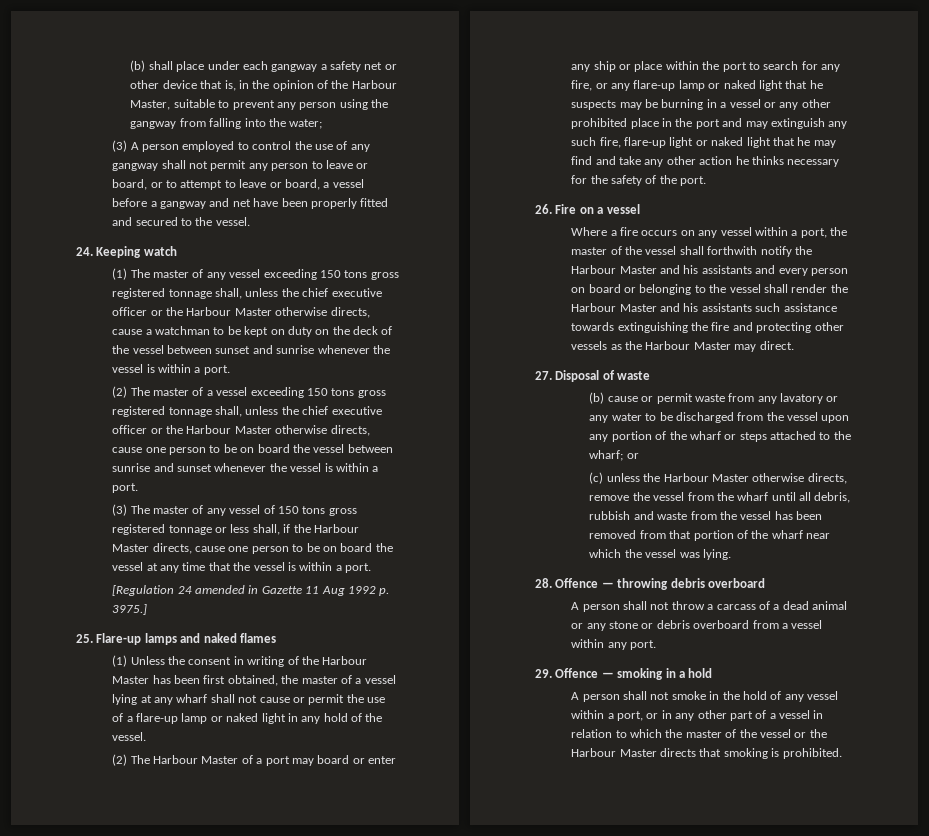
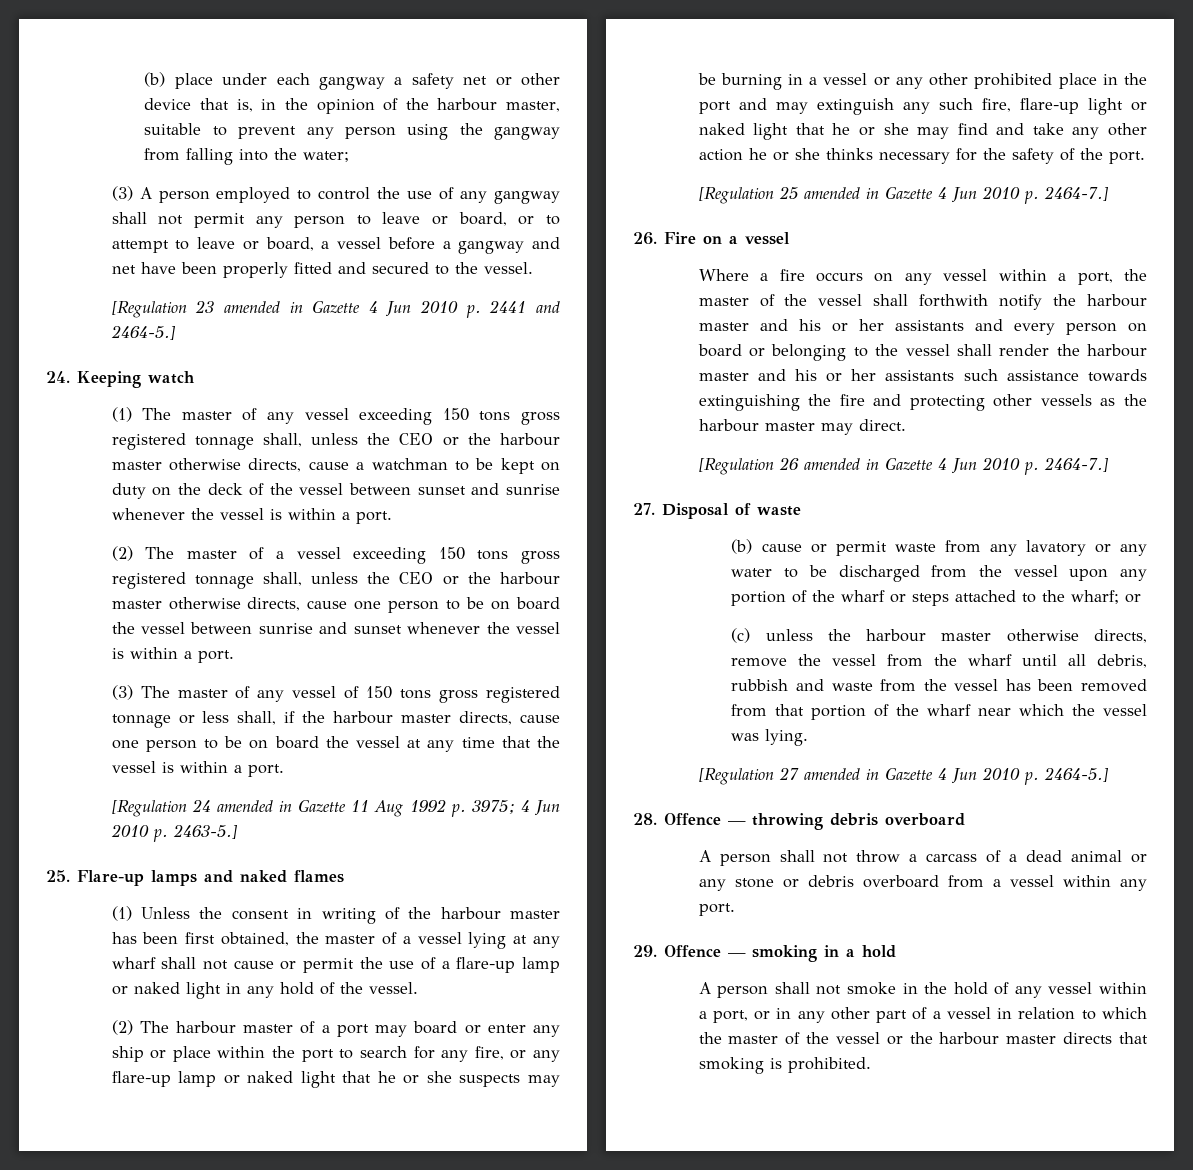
- (b) shall place under each gangway a safety net or other device that is, in the opinion of the Harbour Master, suitable to prevent any person using the gangway from falling into the water;
+ (b) place under each gangway a safety net or other device that is, in the opinion of the harbour master, suitable to prevent any person using the gangway from falling into the water;
+ [Regulation 23 amended in Gazette 4 Jun 2010 p. 2441 and 2464-5.]
- (1) The master of any vessel exceeding 150 tons gross registered tonnage shall, unless the chief executive officer or the Harbour Master otherwise directs, cause a watchman to be kept on duty on the deck of the vessel between sunset and sunrise whenever the vessel is within a port.
+ (1) The master of any vessel exceeding 150 tons gross registered tonnage shall, unless the CEO or the harbour master otherwise directs, cause a watchman to be kept on duty on the deck of the vessel between sunset and sunrise whenever the vessel is within a port.
- (2) The master of a vessel exceeding 150 tons gross registered tonnage shall, unless the chief executive officer or the Harbour Master otherwise directs, cause one person to be on board the vessel between sunrise and sunset whenever the vessel is within a port.
+ (2) The master of a vessel exceeding 150 tons gross registered tonnage shall, unless the CEO or the harbour master otherwise directs, cause one person to be on board the vessel between sunrise and sunset whenever the vessel is within a port.
- (3) The master of any vessel of 150 tons gross registered tonnage or less shall, if the Harbour Master directs, cause one person to be on board the vessel at any time that the vessel is within a port.
+ (3) The master of any vessel of 150 tons gross registered tonnage or less shall, if the harbour master directs, cause one person to be on board the vessel at any time that the vessel is within a port.
- [Regulation 24 amended in Gazette 11 Aug 1992 p. 3975.]
+ [Regulation 24 amended in Gazette 11 Aug 1992 p. 3975; 4 Jun 2010 p. 2463-5.]
- (1) Unless the consent in writing of the Harbour Master has been first obtained, the master of a vessel lying at any wharf shall not cause or permit the use of a flare-up lamp or naked light in any hold of the vessel.
+ (1) Unless the consent in writing of the harbour master has been first obtained, the master of a vessel lying at any wharf shall not cause or permit the use of a flare-up lamp or naked light in any hold of the vessel.
- (2) The Harbour Master of a port may board or enter any ship or place within the port to search for any fire, or any flare-up lamp or naked light that he suspects may be burning in a vessel or any other prohibited place in the port and may extinguish any such fire, flare-up light or naked light that he may find and take any other action he thinks necessary for the safety of the port.
+ (2) The harbour master of a port may board or enter any ship or place within the port to search for any fire, or any flare-up lamp or naked light that he or she suspects may be burning in a vessel or any other prohibited place in the port and may extinguish any such fire, flare-up light or naked light that he or she may find and take any other action he or she thinks necessary for the safety of the port.
+ [Regulation 25 amended in Gazette 4 Jun 2010 p. 2464-7.]
- Where a fire occurs on any vessel within a port, the master of the vessel shall forthwith notify the Harbour Master and his assistants and every person on board or belonging to the vessel shall render the Harbour Master and his assistants such assistance towards extinguishing the fire and protecting other vessels as the Harbour Master may direct.
+ Where a fire occurs on any vessel within a port, the master of the vessel shall forthwith notify the harbour master and his or her assistants and every person on board or belonging to the vessel shall render the harbour master and his or her assistants such assistance towards extinguishing the fire and protecting other vessels as the harbour master may direct.
+ [Regulation 26 amended in Gazette 4 Jun 2010 p. 2464-7.]
- (c) unless the Harbour Master otherwise directs, remove the vessel from the wharf until all debris, rubbish and waste from the vessel has been removed from that portion of the wharf near which the vessel was lying.
+ (c) unless the harbour master otherwise directs, remove the vessel from the wharf until all debris, rubbish and waste from the vessel has been removed from that portion of the wharf near which the vessel was lying.
+ [Regulation 27 amended in Gazette 4 Jun 2010 p. 2464-5.]
- A person shall not smoke in the hold of any vessel within a port, or in any other part of a vessel in relation to which the master of the vessel or the Harbour Master directs that smoking is prohibited.
+ A person shall not smoke in the hold of any vessel within a port, or in any other part of a vessel in relation to which the master of the vessel or the harbour master directs that smoking is prohibited.

